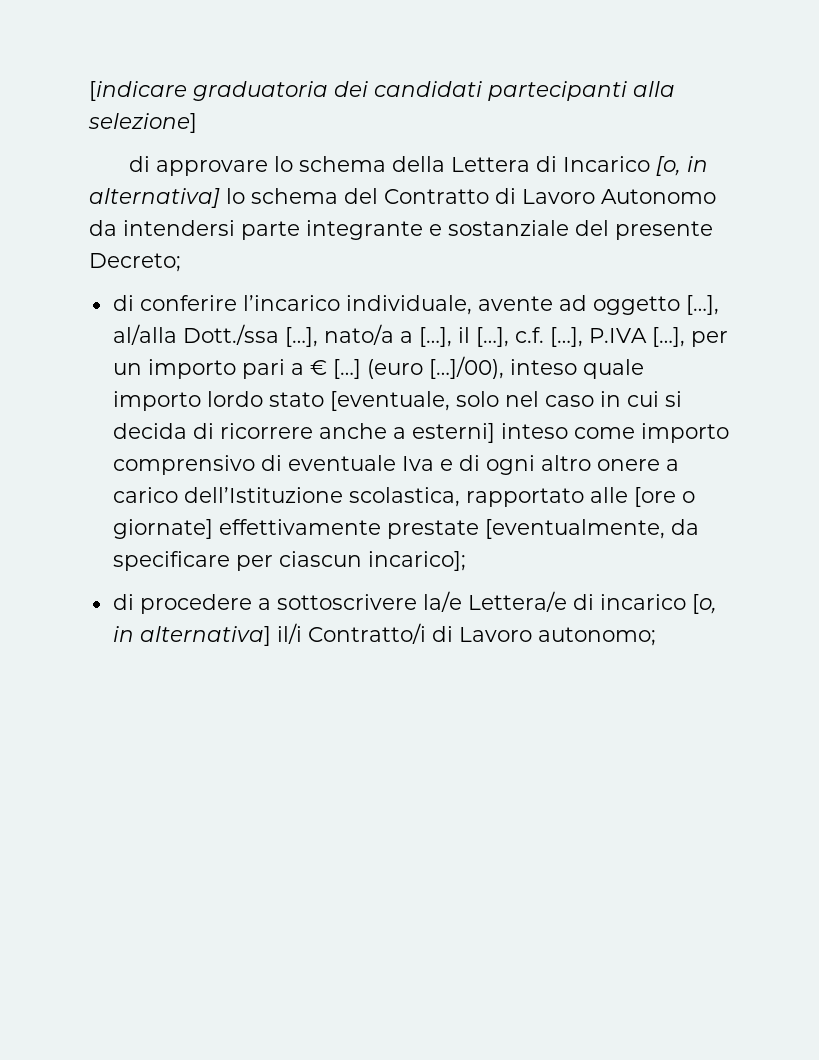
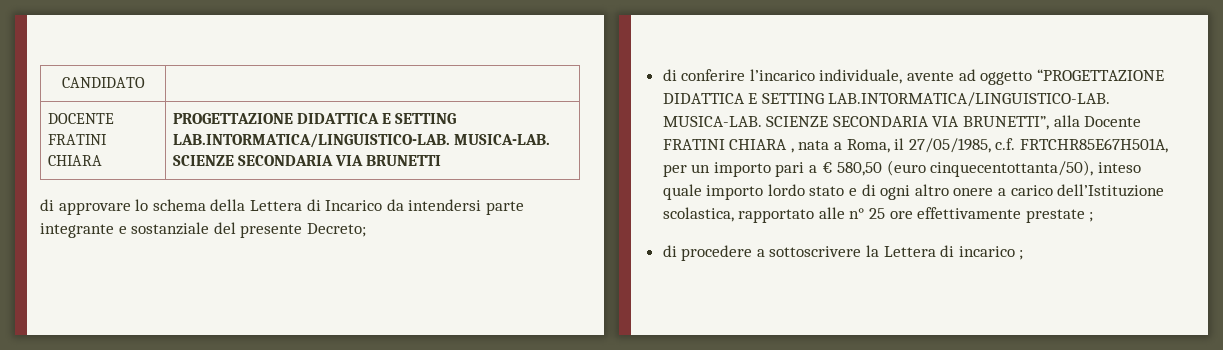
- [indicare graduatoria dei candidati partecipanti alla selezione]
+ CANDIDATO |
+ DOCENTE FRATINI CHIARA | PROGETTAZIONE DIDATTICA E SETTING LAB.INTORMATICA/LINGUISTICO-LAB. MUSICA-LAB. SCIENZE SECONDARIA VIA BRUNETTI
- di approvare lo schema della Lettera di Incarico [o, in alternativa] lo schema del Contratto di Lavoro Autonomo da intendersi parte integrante e sostanziale del presente Decreto;
+ di approvare lo schema della Lettera di Incarico da intendersi parte integrante e sostanziale del presente Decreto;
- di conferire l’incarico individuale, avente ad oggetto […], al/alla Dott./ssa […], nato/a a […], il […], c.f. […], P.IVA […], per un importo pari a € […] (euro […]/00), inteso quale importo lordo stato [eventuale, solo nel caso in cui si decida di ricorrere anche a esterni] inteso come importo comprensivo di eventuale Iva e di ogni altro onere a carico dell’Istituzione scolastica, rapportato alle [ore o giornate] effettivamente prestate [eventualmente, da specificare per ciascun incarico];
- di procedere a sottoscrivere la/e Lettera/e di incarico [o, in alternativa] il/i Contratto/i di Lavoro autonomo;
+ di conferire l’incarico individuale, avente ad oggetto “PROGETTAZIONE DIDATTICA E SETTING LAB.INTORMATICA/LINGUISTICO-LAB. MUSICA-LAB. SCIENZE SECONDARIA VIA BRUNETTI”, alla Docente FRATINI CHIARA , nata a Roma, il 27/05/1985, c.f. FRTCHR85E67H501A, per un importo pari a € 580,50 (euro cinquecentottanta/50), inteso quale importo lordo stato e di ogni altro onere a carico dell’Istituzione scolastica, rapportato alle n° 25 ore effettivamente prestate ;
+ di procedere a sottoscrivere la Lettera di incarico ;

